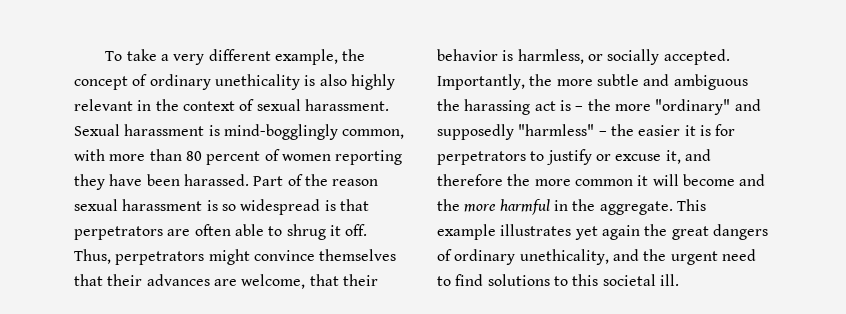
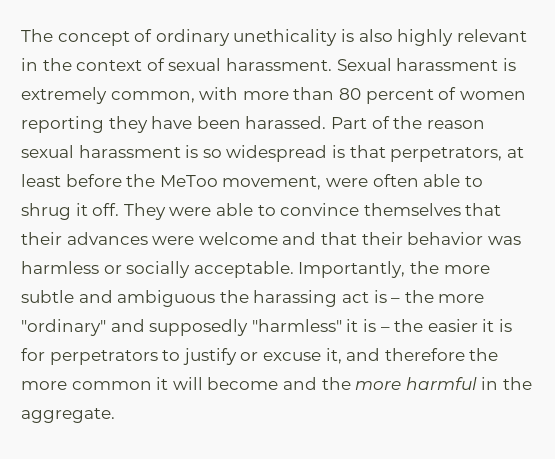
- To take a very different example, the concept of ordinary unethicality is also highly relevant in the context of sexual harassment.
+ The concept of ordinary unethicality is also highly relevant in the context of sexual harassment.
- Sexual harassment is mind-bogglingly common, with more than 80 percent of women reporting they have been harassed.
+ Sexual harassment is extremely common, with more than 80 percent of women reporting they have been harassed.
- Part of the reason sexual harassment is so widespread is that perpetrators are often able to shrug it off.
+ Part of the reason sexual harassment is so widespread is that perpetrators, at least before the MeToo movement, were often able to shrug it off.
- Thus, perpetrators might convince themselves that their advances are welcome, that their behavior is harmless, or socially accepted.
+ They were able to convince themselves that their advances were welcome and that their behavior was harmless or socially acceptable.
- Importantly, the more subtle and ambiguous the harassing act is – the more "ordinary" and supposedly "harmless" – the easier it is for perpetrators to justify or excuse it, and therefore the more common it will become and the more harmful in the aggregate. This example illustrates yet again the great dangers of ordinary unethicality, and the urgent need to find solutions to this societal ill.
+ Importantly, the more subtle and ambiguous the harassing act is – the more "ordinary" and supposedly "harmless" it is – the easier it is for perpetrators to justify or excuse it, and therefore the more common it will become and the more harmful in the aggregate.

